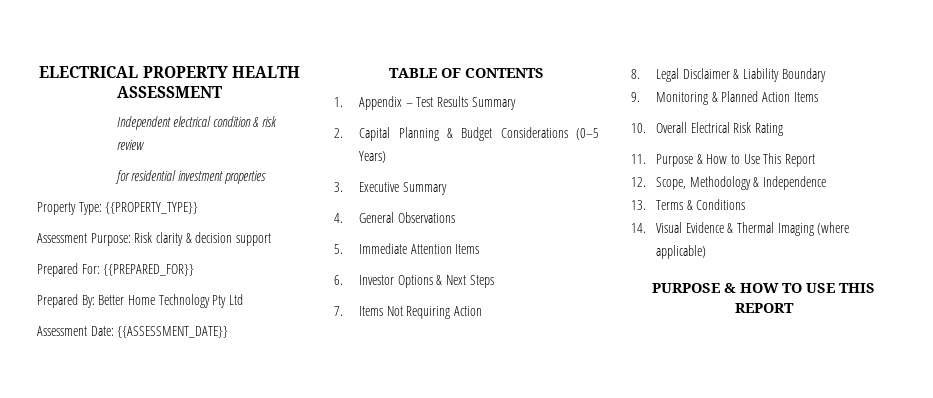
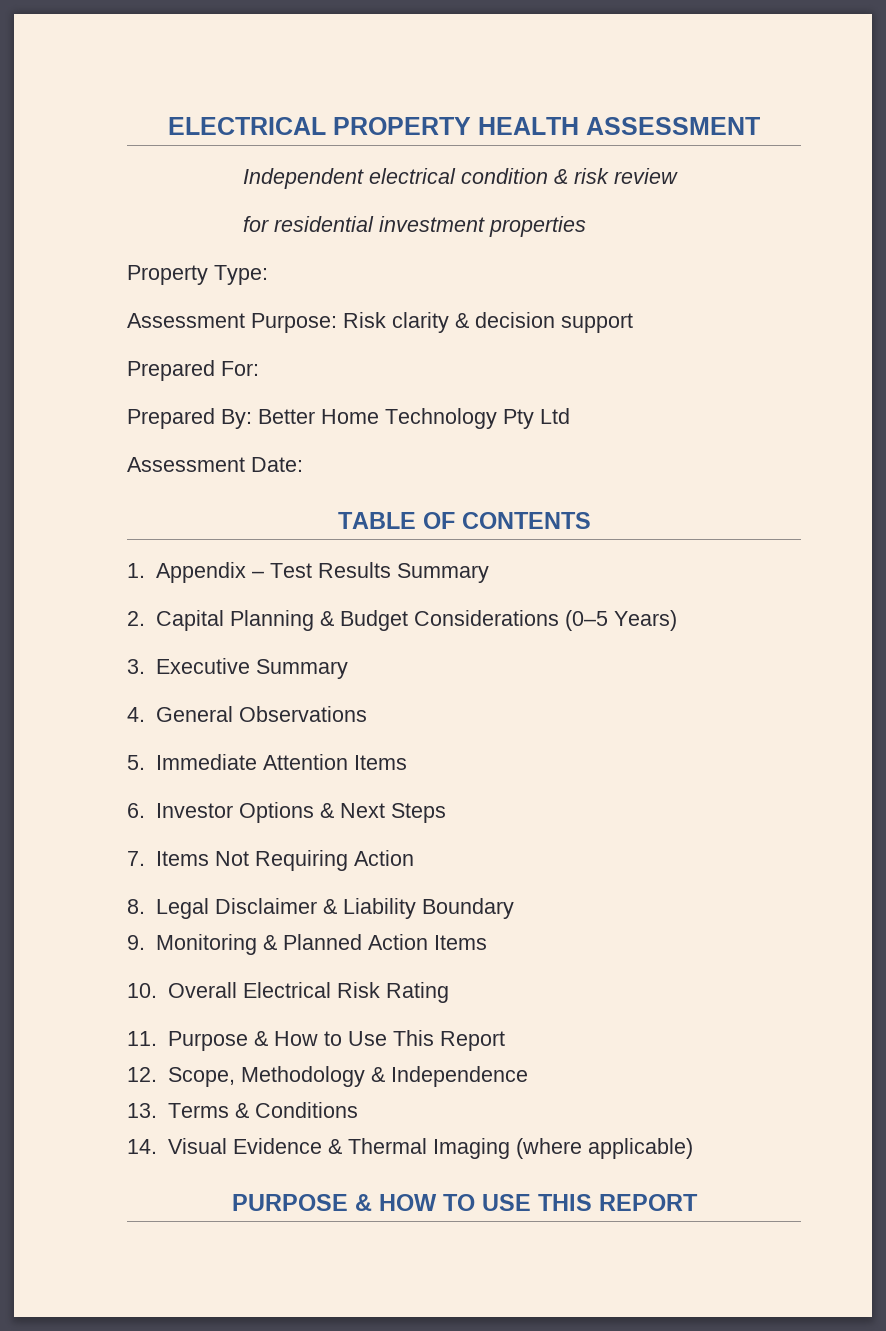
- Property Type: {{PROPERTY_TYPE}}
+ Property Type:
- Prepared For: {{PREPARED_FOR}}
+ Prepared For:
- Assessment Date: {{ASSESSMENT_DATE}}
+ Assessment Date:

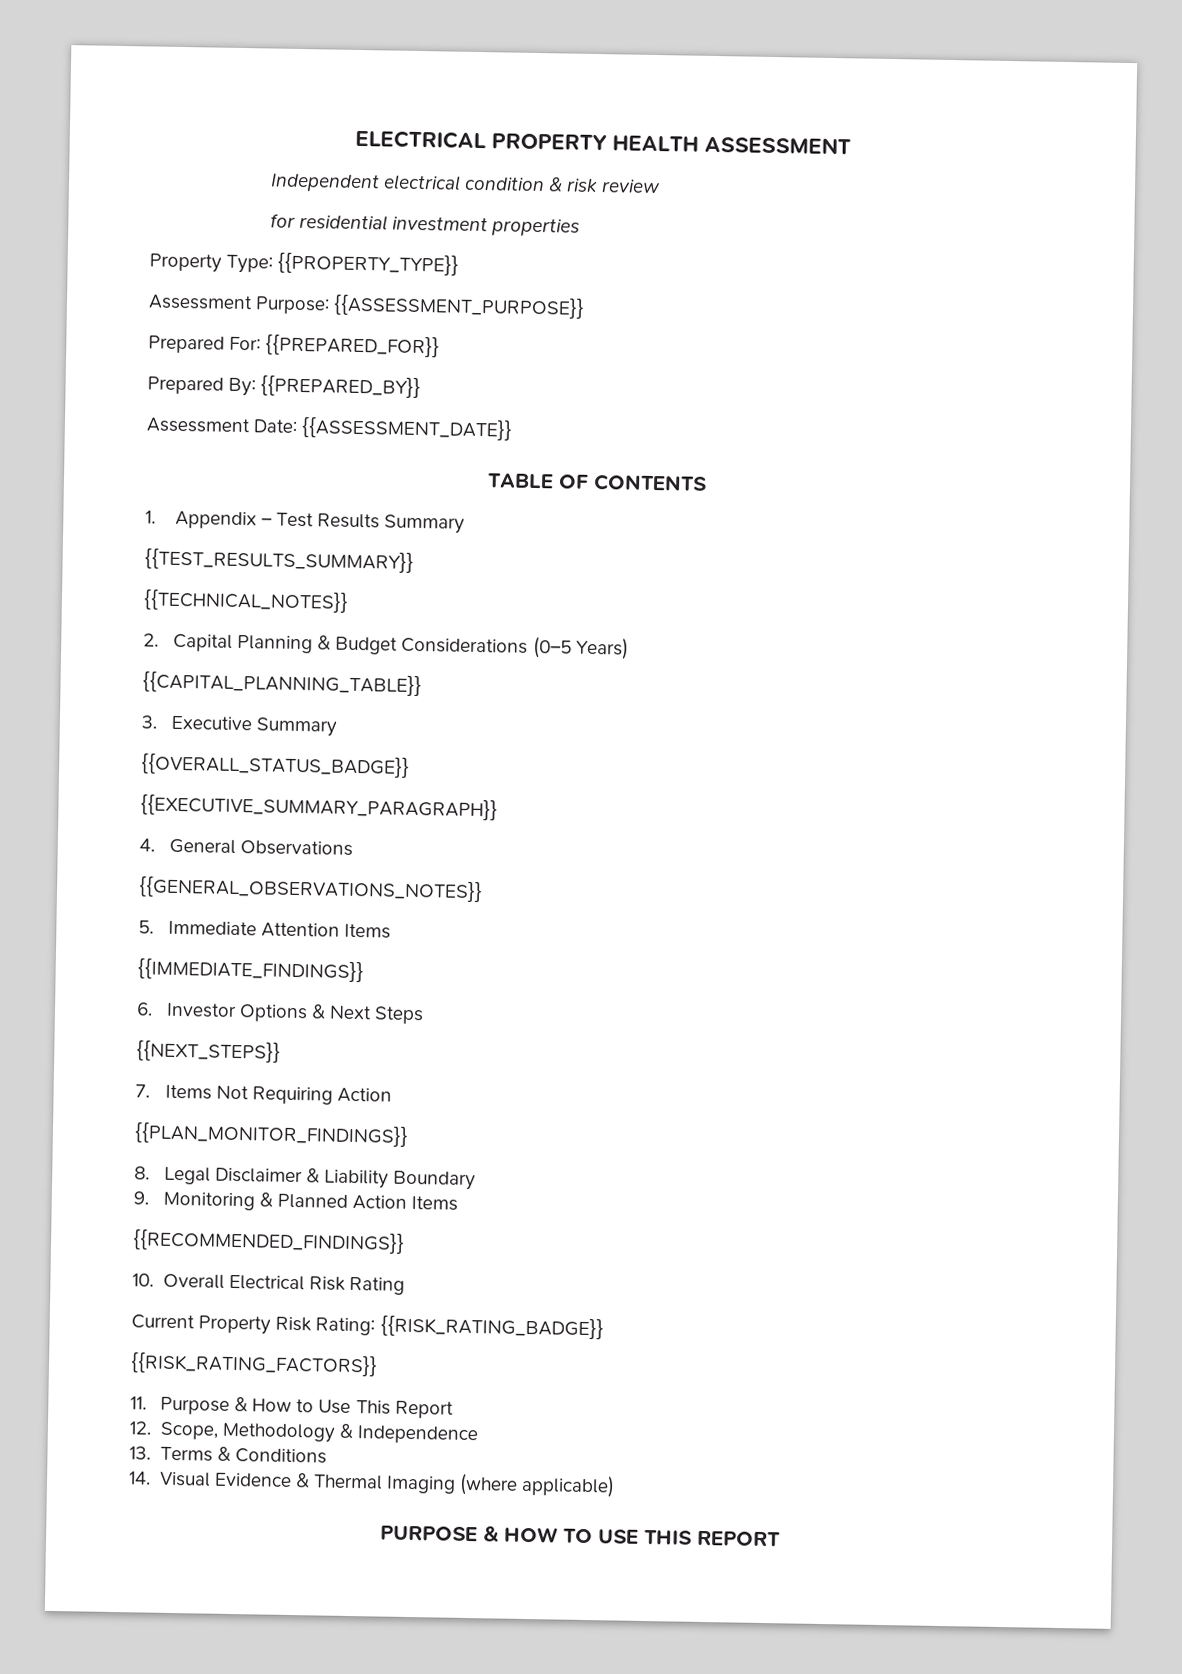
- Property Type:
+ Property Type: {{PROPERTY_TYPE}}
- Assessment Purpose: Risk clarity & decision support
+ Assessment Purpose: {{ASSESSMENT_PURPOSE}}
- Prepared For:
+ Prepared For: {{PREPARED_FOR}}
- Prepared By: Better Home Technology Pty Ltd
+ Prepared By: {{PREPARED_BY}}
- Assessment Date:
+ Assessment Date: {{ASSESSMENT_DATE}}
+ {{TEST_RESULTS_SUMMARY}}
+ {{TECHNICAL_NOTES}}
+ {{CAPITAL_PLANNING_TABLE}}
+ {{OVERALL_STATUS_BADGE}}
+ {{EXECUTIVE_SUMMARY_PARAGRAPH}}
+ {{GENERAL_OBSERVATIONS_NOTES}}
+ {{IMMEDIATE_FINDINGS}}
+ {{NEXT_STEPS}}
+ {{PLAN_MONITOR_FINDINGS}}
+ {{RECOMMENDED_FINDINGS}}
+ Current Property Risk Rating: {{RISK_RATING_BADGE}}
+ {{RISK_RATING_FACTORS}}

